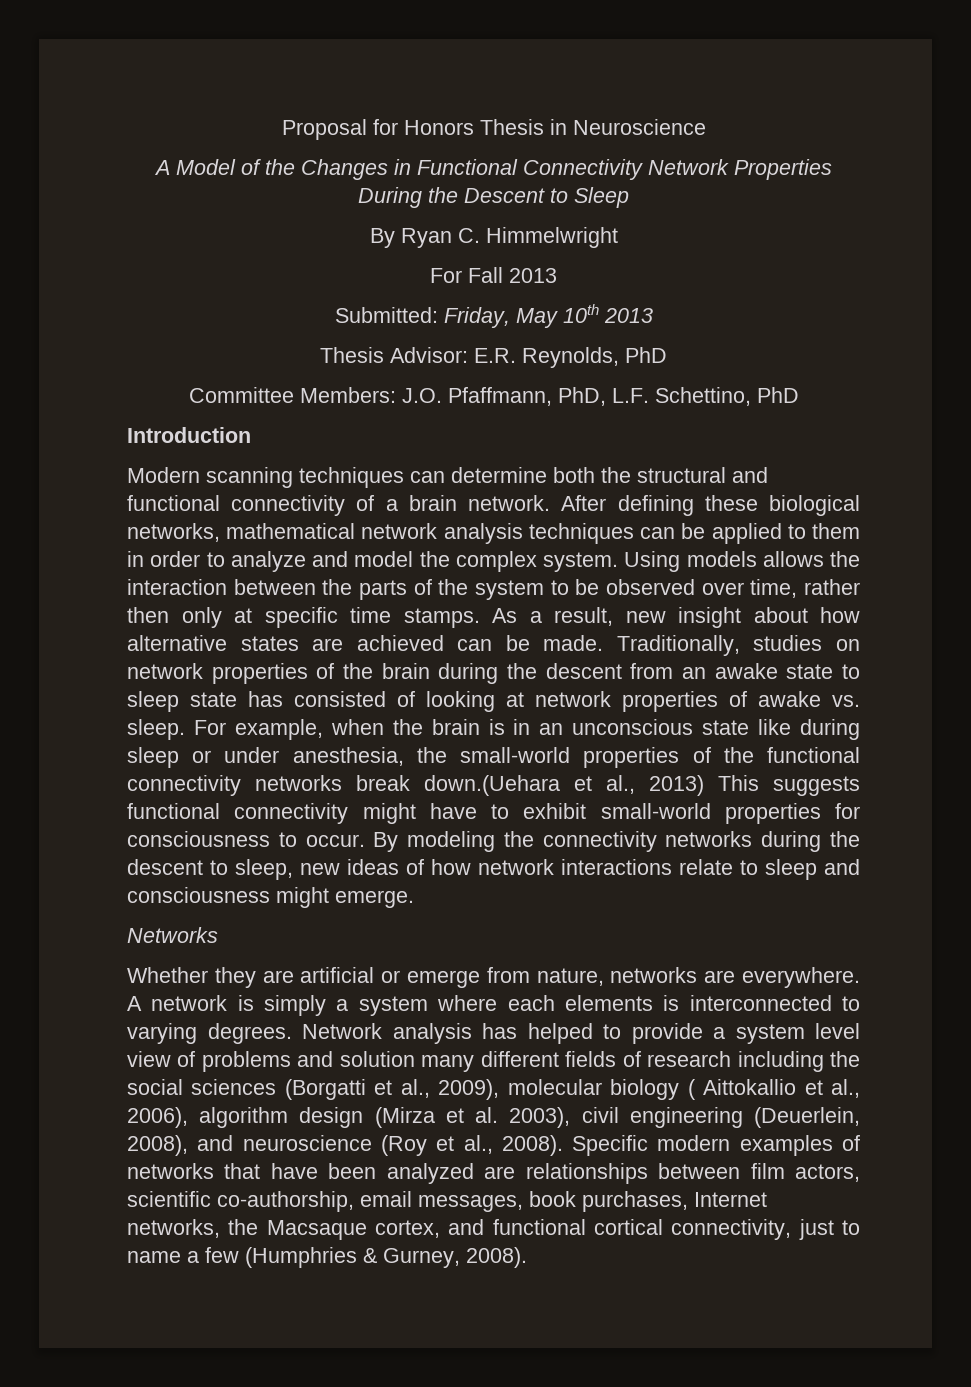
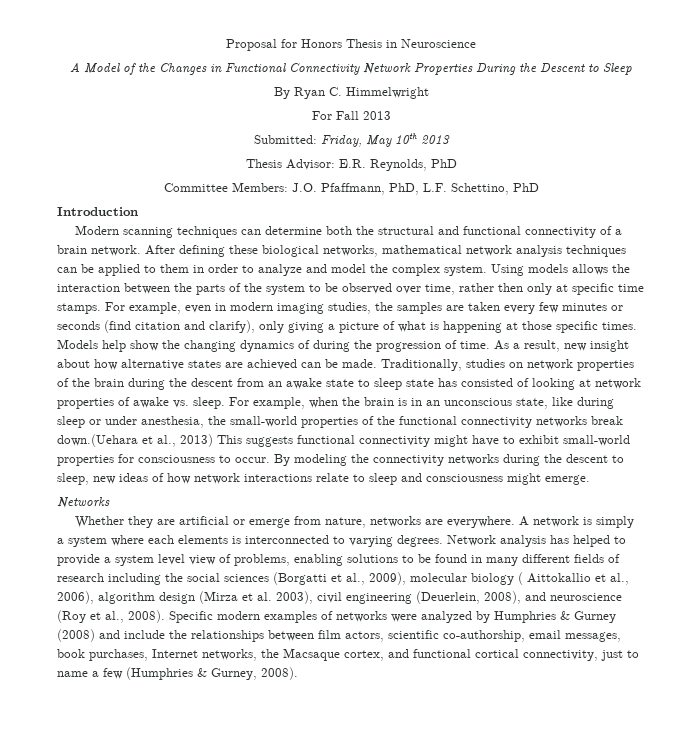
+ For example, even in modern imaging studies, the samples are taken every few minutes or seconds (find citation and clarify), only giving a picture of what is happening at those specific times. Models help show the changing dynamics of during the progression of time.
- For example, when the brain is in an unconscious state like during sleep or under anesthesia, the small-world properties of the functional connectivity networks break down.(Uehara et al., 2013) This suggests functional connectivity might have to exhibit small-world properties for consciousness to occur.
+ For example, when the brain is in an unconscious state, like during sleep or under anesthesia, the small-world properties of the functional connectivity networks break down.(Uehara et al., 2013) This suggests functional connectivity might have to exhibit small-world properties for consciousness to occur.
- Network analysis has helped to provide a system level view of problems and solution many different fields of research including the social sciences (Borgatti et al., 2009), molecular biology ( Aittokallio et al., 2006), algorithm design (Mirza et al. 2003), civil engineering (Deuerlein, 2008), and neuroscience (Roy et al., 2008).
+ Network analysis has helped to provide a system level view of problems, enabling solutions to be found in many different fields of research including the social sciences (Borgatti et al., 2009), molecular biology ( Aittokallio et al., 2006), algorithm design (Mirza et al. 2003), civil engineering (Deuerlein, 2008), and neuroscience (Roy et al., 2008).
- Specific modern examples of networks that have been analyzed are relationships between film actors, scientific co-authorship, email messages, book purchases, Internet networks, the Macsaque cortex, and functional cortical connectivity, just to name a few (Humphries & Gurney, 2008).
+ Specific modern examples of networks were analyzed by Humphries & Gurney (2008) and include the relationships between film actors, scientific co-authorship, email messages, book purchases, Internet networks, the Macsaque cortex, and functional cortical connectivity, just to name a few (Humphries & Gurney, 2008).

